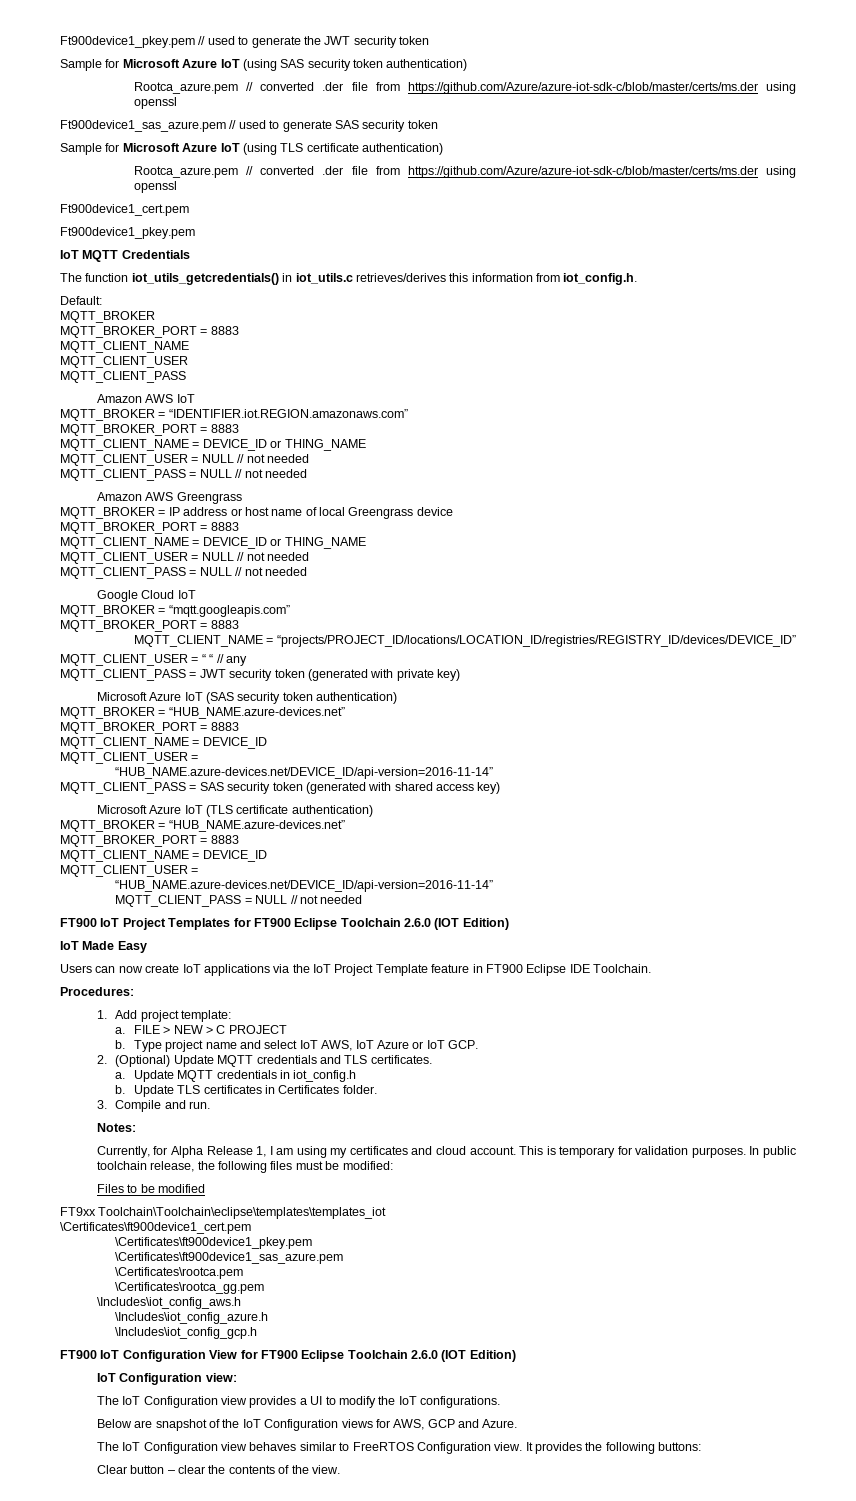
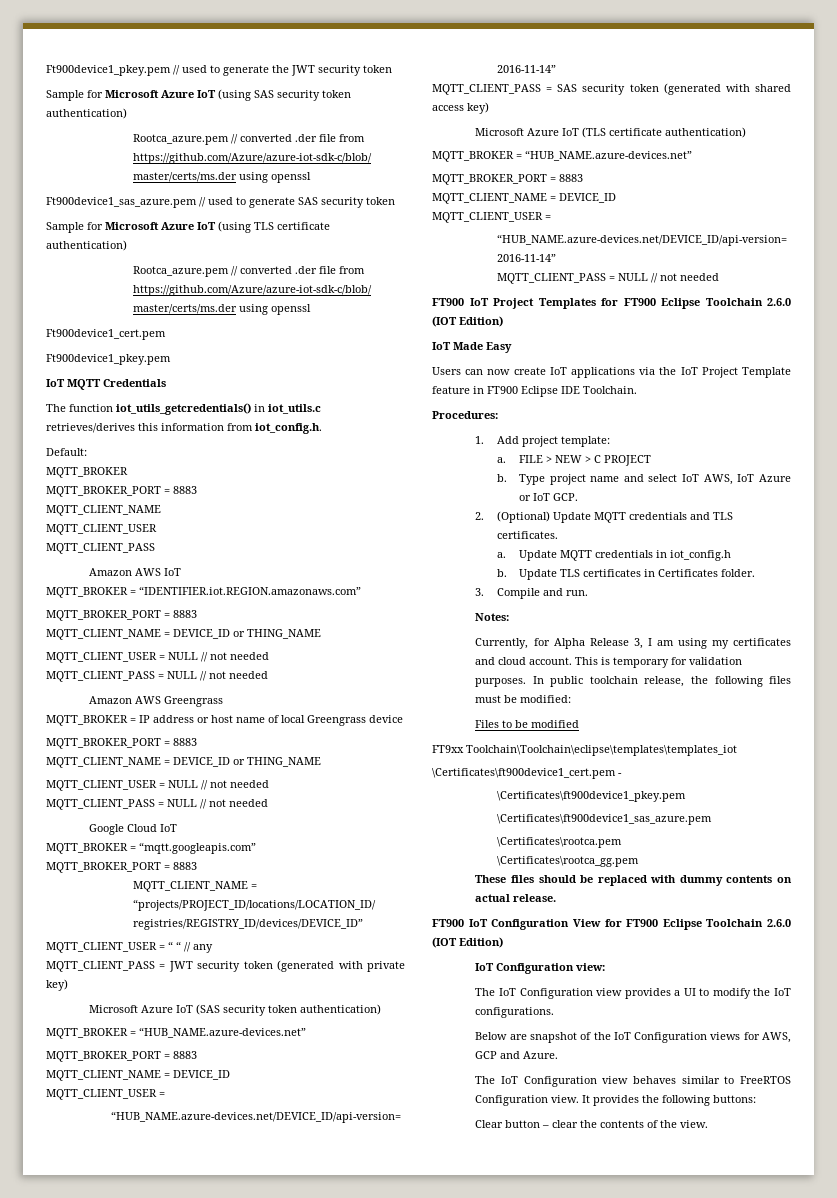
- Currently, for Alpha Release 1, I am using my certificates and cloud account.
+ Currently, for Alpha Release 3, I am using my certificates and cloud account.
- \Certificates\ft900device1_cert.pem
+ \Certificates\ft900device1_cert.pem -
- \Includes\iot_config_aws.h
- \Includes\iot_config_azure.h
- \Includes\iot_config_gcp.h
+ These files should be replaced with dummy contents on actual release.

